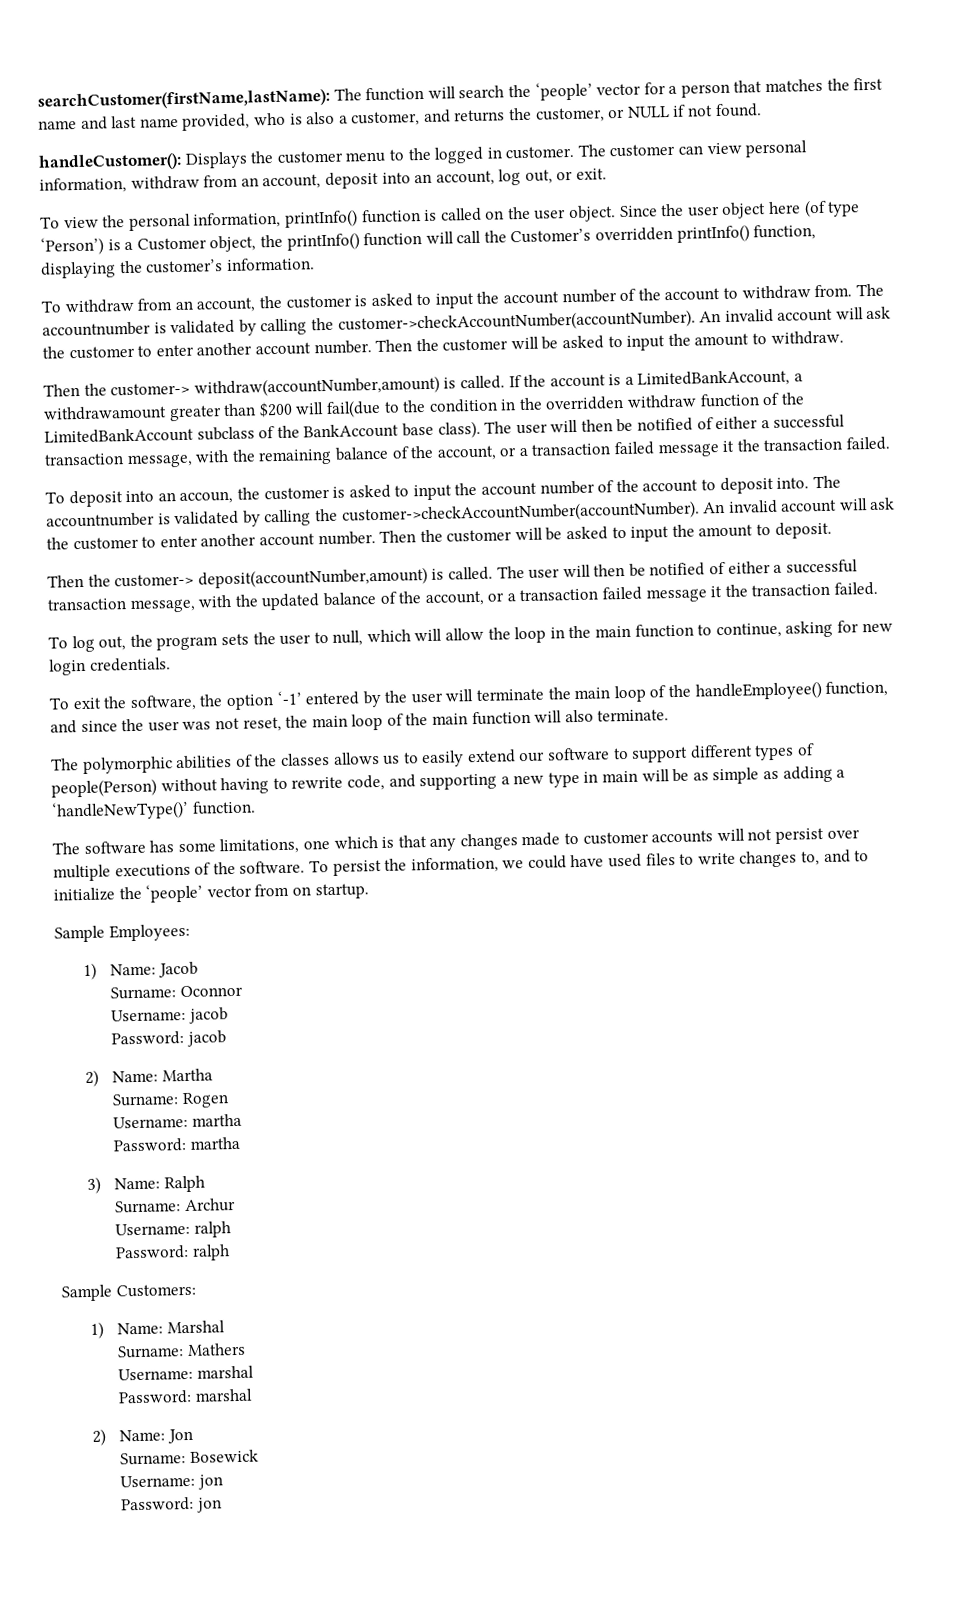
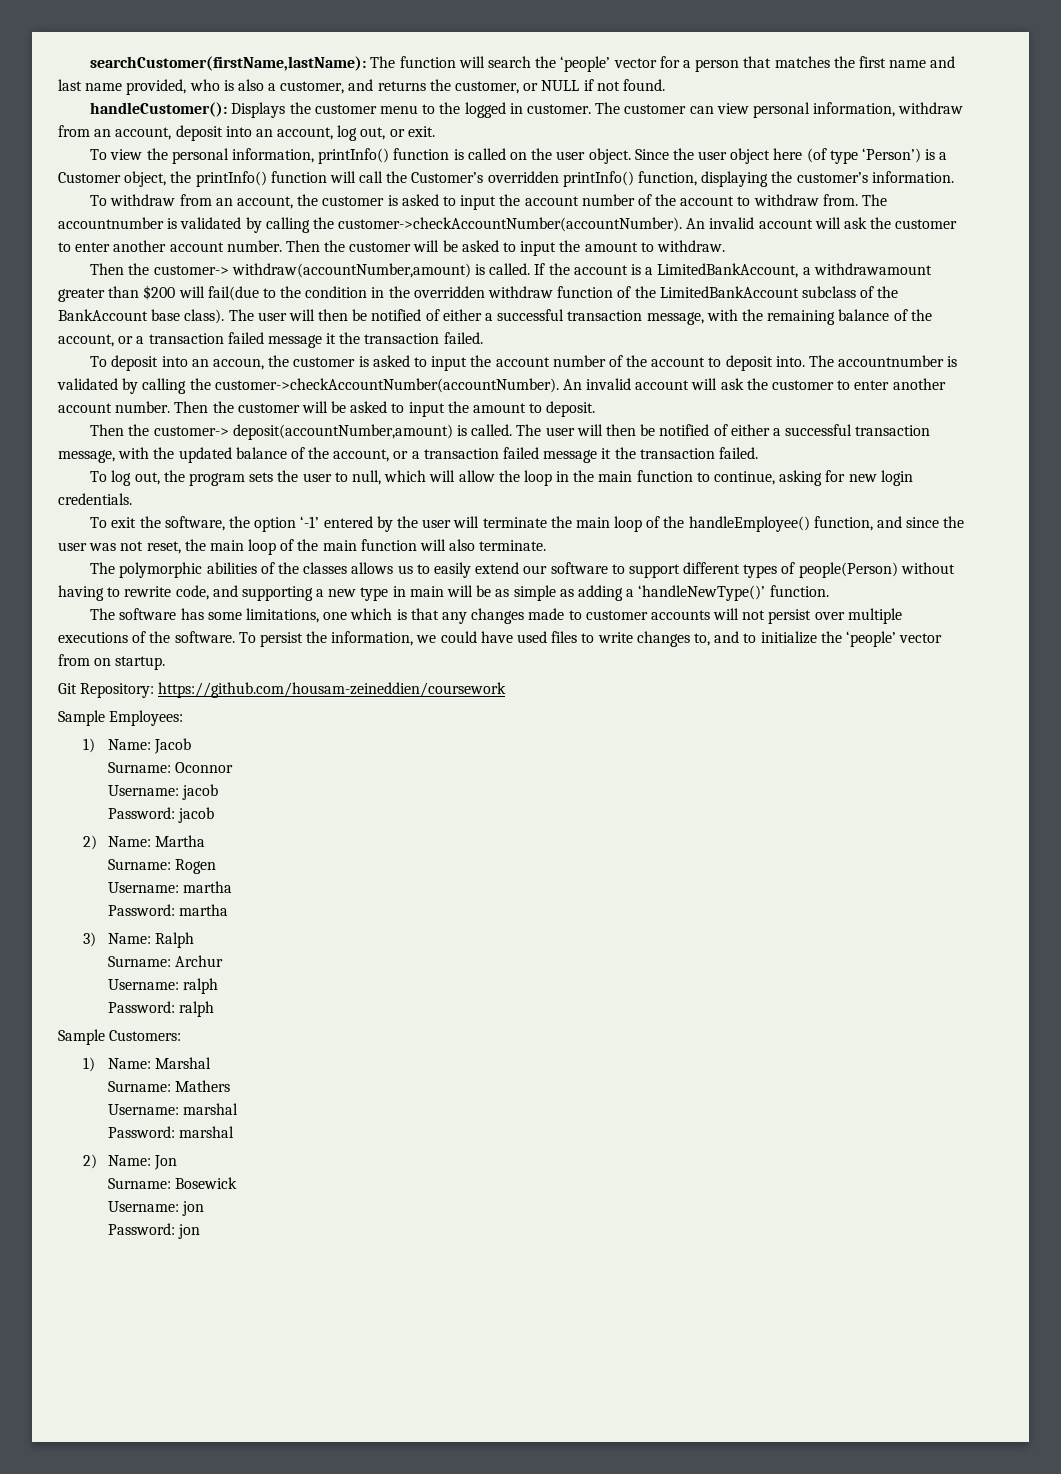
+ Git Repository: https://github.com/housam-zeineddien/coursework

